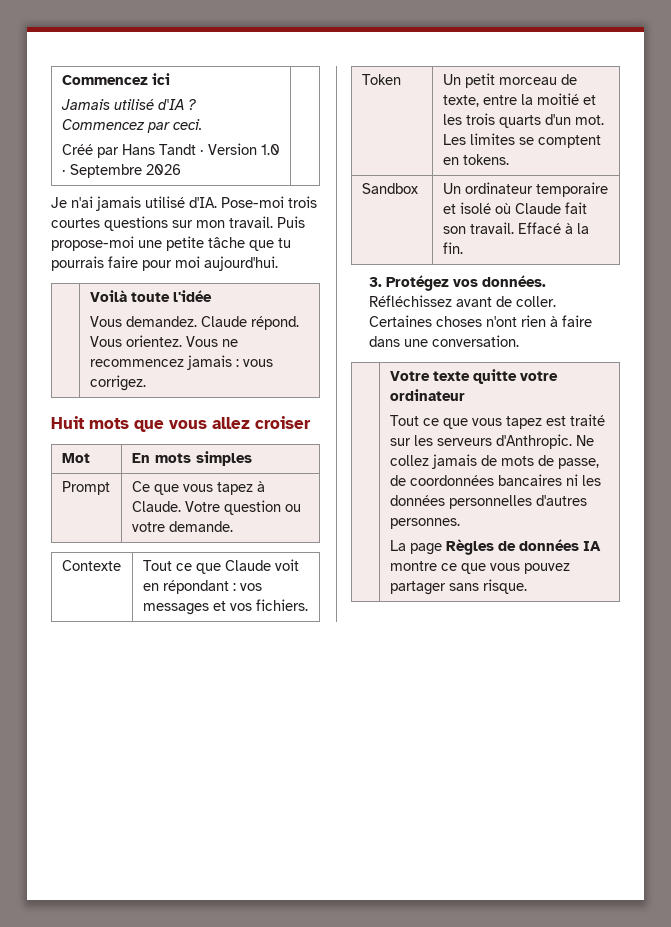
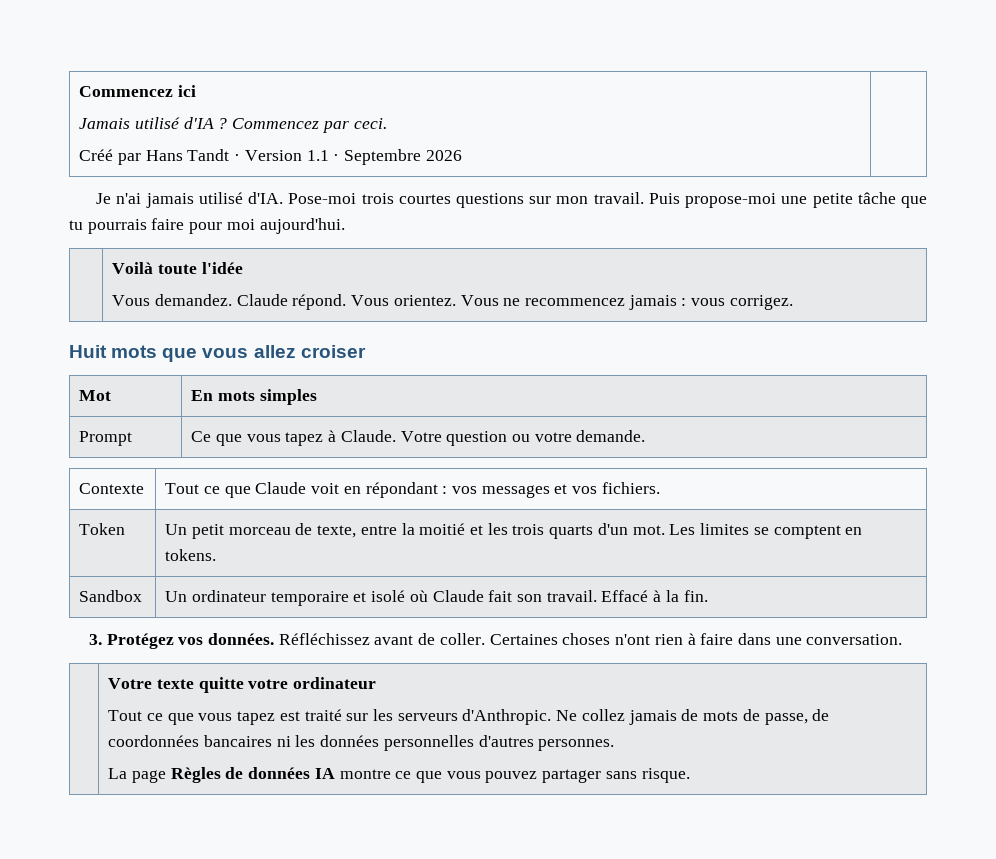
  Commencez ici
  Jamais utilisé d'IA ? Commencez par ceci.
- Créé par Hans Tandt · Version 1.0 · Septembre 2026 |
+ Créé par Hans Tandt · Version 1.1 · Septembre 2026 |

